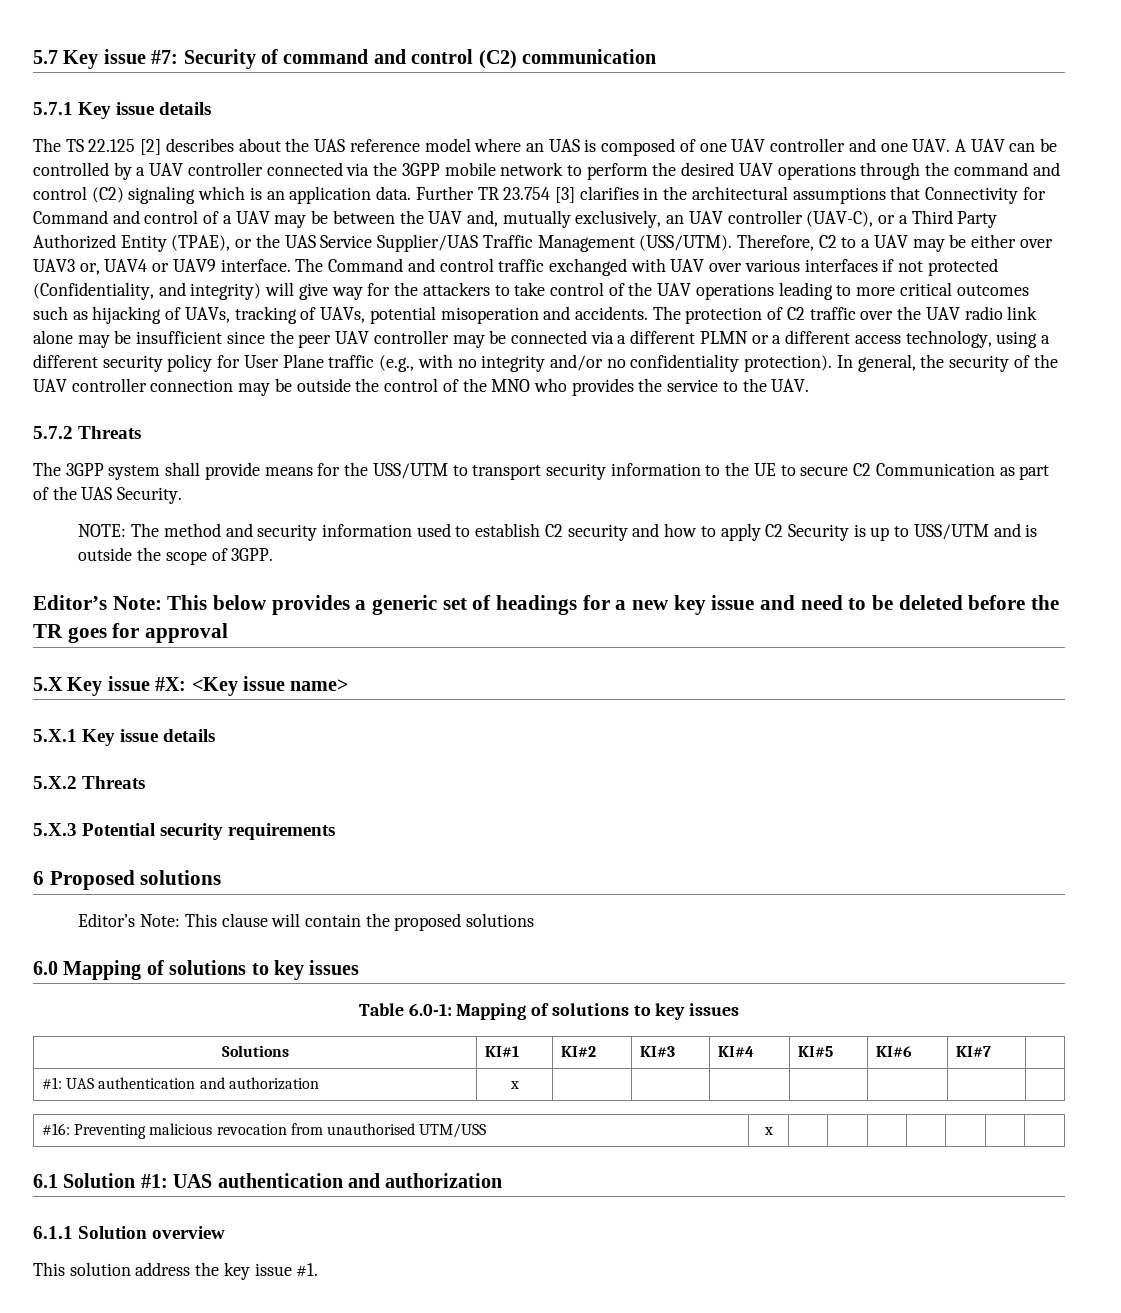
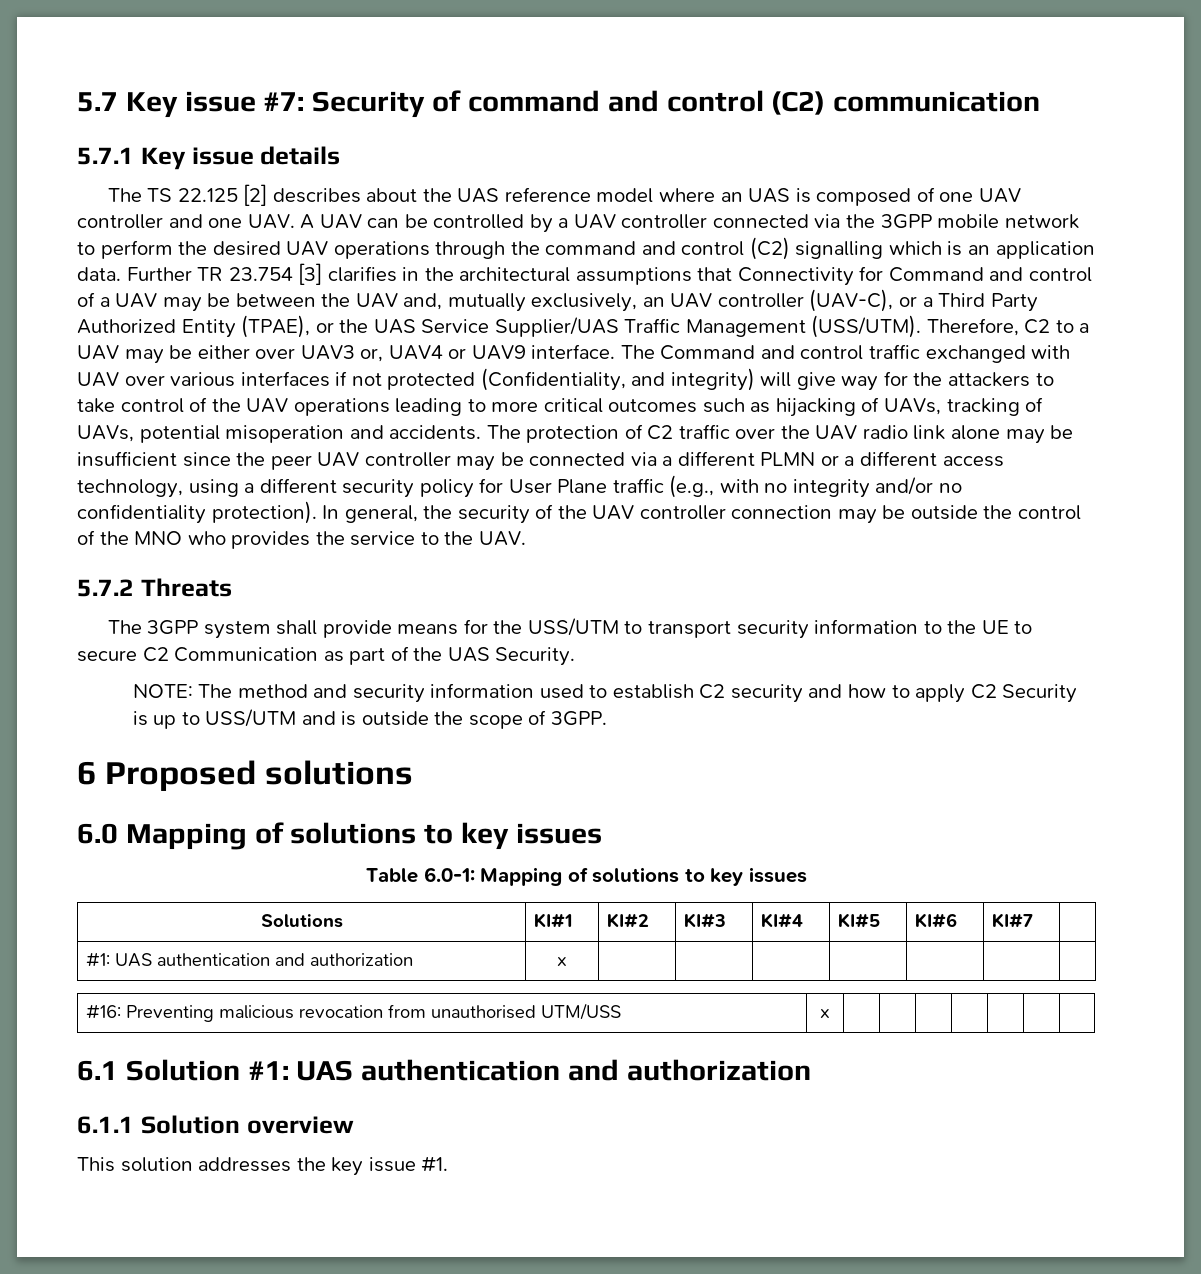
- The TS 22.125 [2] describes about the UAS reference model where an UAS is composed of one UAV controller and one UAV. A UAV can be controlled by a UAV controller connected via the 3GPP mobile network to perform the desired UAV operations through the command and control (C2) signaling which is an application data.
+ The TS 22.125 [2] describes about the UAS reference model where an UAS is composed of one UAV controller and one UAV. A UAV can be controlled by a UAV controller connected via the 3GPP mobile network to perform the desired UAV operations through the command and control (C2) signalling which is an application data.
- Editor’s Note: This below provides a generic set of headings for a new key issue and need to be deleted before the TR goes for approval
- 5.X Key issue #X: <Key issue name>
- 5.X.1 Key issue details
- 5.X.2 Threats
- 5.X.3 Potential security requirements
  6 Proposed solutions
- Editor’s Note: This clause will contain the proposed solutions
- This solution address the key issue #1.
+ This solution addresses the key issue #1.

